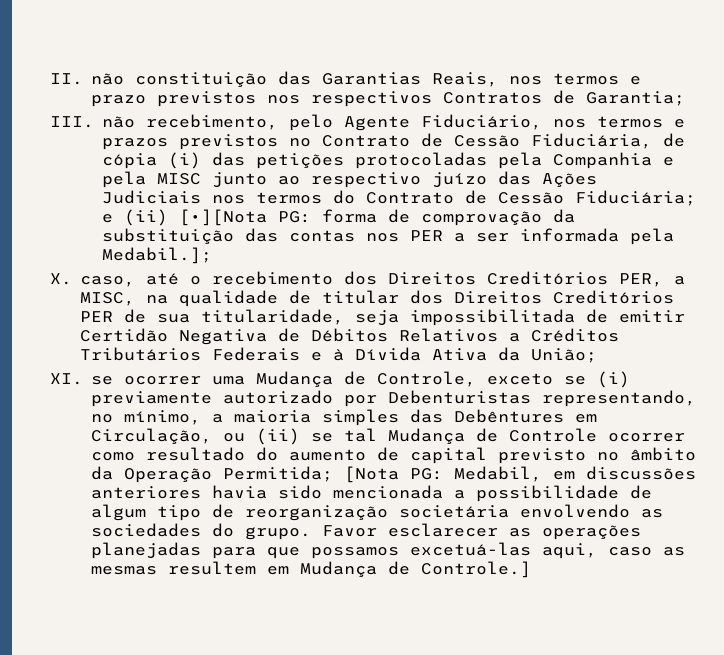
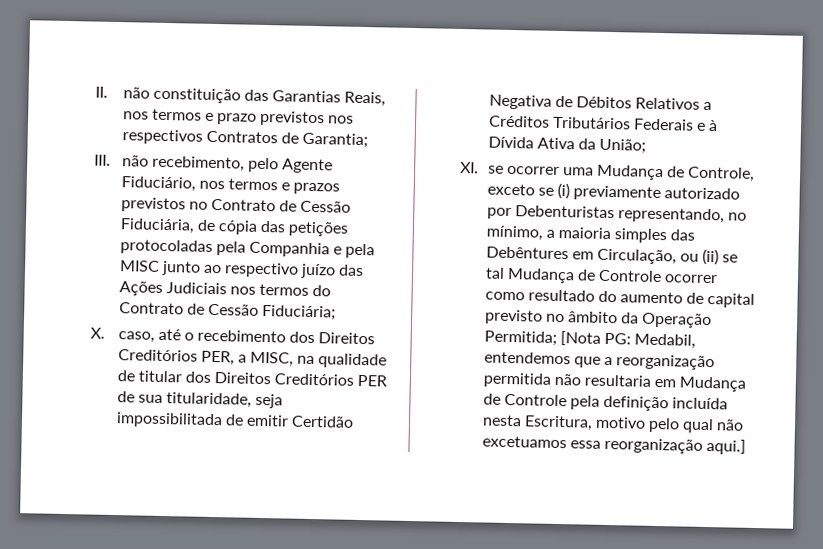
- III. não recebimento, pelo Agente Fiduciário, nos termos e prazos previstos no Contrato de Cessão Fiduciária, de cópia (i) das petições protocoladas pela Companhia e pela MISC junto ao respectivo juízo das Ações Judiciais nos termos do Contrato de Cessão Fiduciária; e (ii) [•][Nota PG: forma de comprovação da substituição das contas nos PER a ser informada pela Medabil.];
+ III. não recebimento, pelo Agente Fiduciário, nos termos e prazos previstos no Contrato de Cessão Fiduciária, de cópia das petições protocoladas pela Companhia e pela MISC junto ao respectivo juízo das Ações Judiciais nos termos do Contrato de Cessão Fiduciária;
- XI. se ocorrer uma Mudança de Controle, exceto se (i) previamente autorizado por Debenturistas representando, no mínimo, a maioria simples das Debêntures em Circulação, ou (ii) se tal Mudança de Controle ocorrer como resultado do aumento de capital previsto no âmbito da Operação Permitida; [Nota PG: Medabil, em discussões anteriores havia sido mencionada a possibilidade de algum tipo de reorganização societária envolvendo as sociedades do grupo. Favor esclarecer as operações planejadas para que possamos excetuá-las aqui, caso as mesmas resultem em Mudança de Controle.]
+ XI. se ocorrer uma Mudança de Controle, exceto se (i) previamente autorizado por Debenturistas representando, no mínimo, a maioria simples das Debêntures em Circulação, ou (ii) se tal Mudança de Controle ocorrer como resultado do aumento de capital previsto no âmbito da Operação Permitida; [Nota PG: Medabil, entendemos que a reorganização permitida não resultaria em Mudança de Controle pela definição incluída nesta Escritura, motivo pelo qual não excetuamos essa reorganização aqui.]

